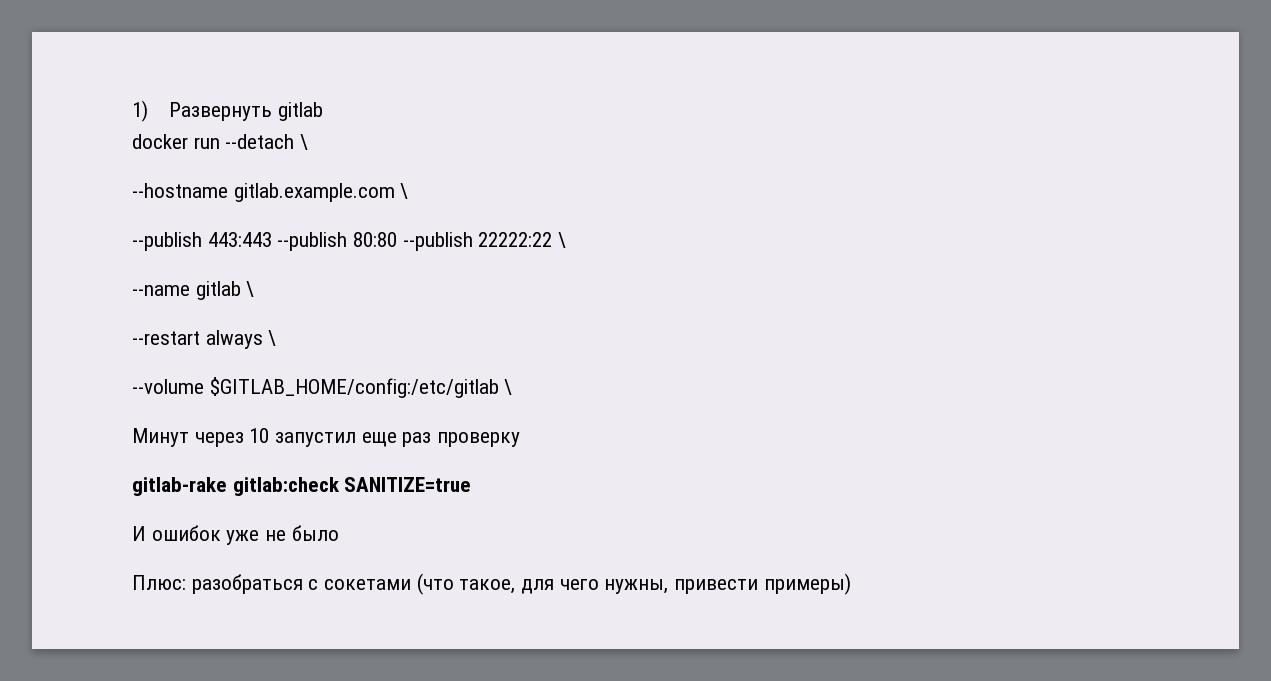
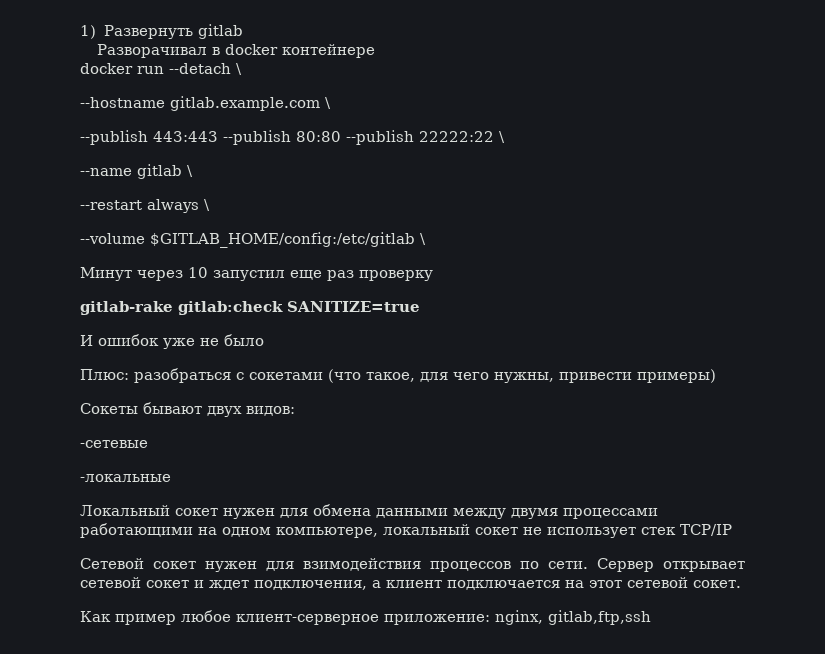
+ Разворачивал в docker контейнере
+ Сокеты бывают двух видов:
+ -сетевые
+ -локальные
+ Локальный сокет нужен для обмена данными между двумя процессами работающими на одном компьютере, локальный сокет не использует стек TCP/IP
+ Сетевой сокет нужен для взимодействия процессов по сети. Сервер открывает сетевой сокет и ждет подключения, а клиент подключается на этот сетевой сокет.
+ Как пример любое клиент-серверное приложение: nginx, gitlab,ftp,ssh

